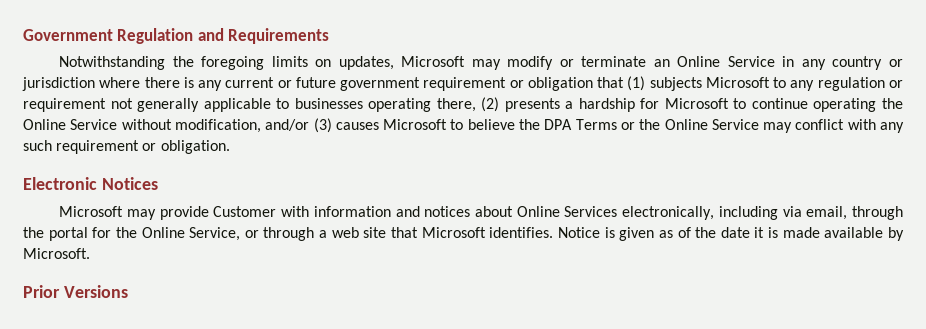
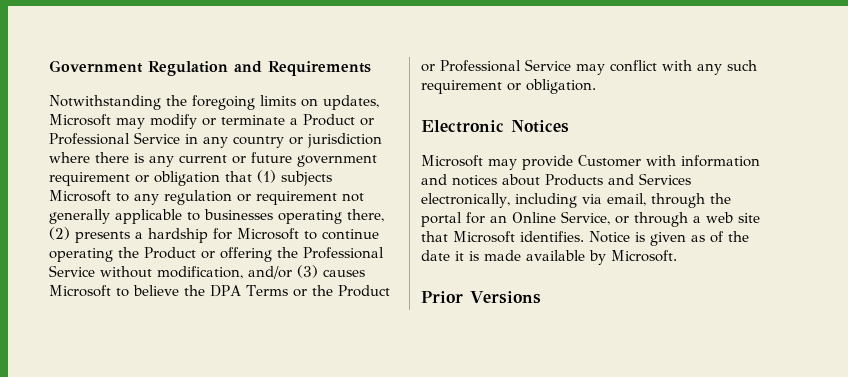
- Notwithstanding the foregoing limits on updates, Microsoft may modify or terminate an Online Service in any country or jurisdiction where there is any current or future government requirement or obligation that (1) subjects Microsoft to any regulation or requirement not generally applicable to businesses operating there, (2) presents a hardship for Microsoft to continue operating the Online Service without modification, and/or (3) causes Microsoft to believe the DPA Terms or the Online Service may conflict with any such requirement or obligation.
+ Notwithstanding the foregoing limits on updates, Microsoft may modify or terminate a Product or Professional Service in any country or jurisdiction where there is any current or future government requirement or obligation that (1) subjects Microsoft to any regulation or requirement not generally applicable to businesses operating there, (2) presents a hardship for Microsoft to continue operating the Product or offering the Professional Service without modification, and/or (3) causes Microsoft to believe the DPA Terms or the Product or Professional Service may conflict with any such requirement or obligation.
- Microsoft may provide Customer with information and notices about Online Services electronically, including via email, through the portal for the Online Service, or through a web site that Microsoft identifies.
+ Microsoft may provide Customer with information and notices about Products and Services electronically, including via email, through the portal for an Online Service, or through a web site that Microsoft identifies.

